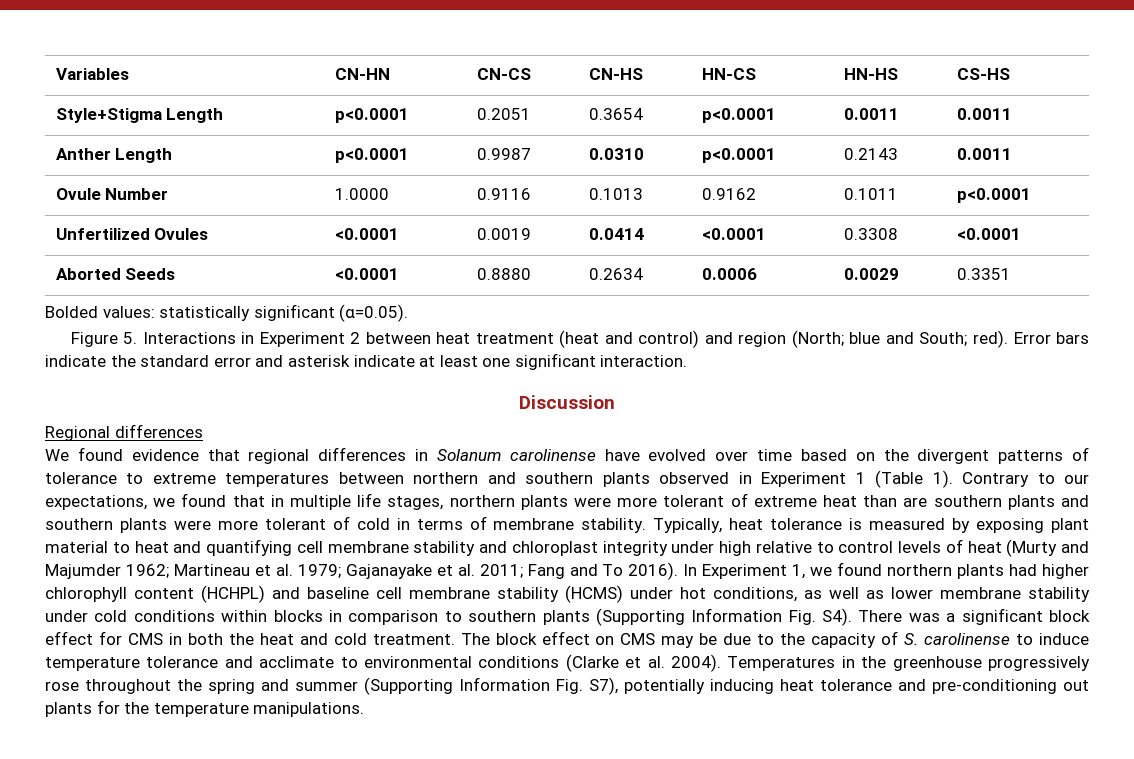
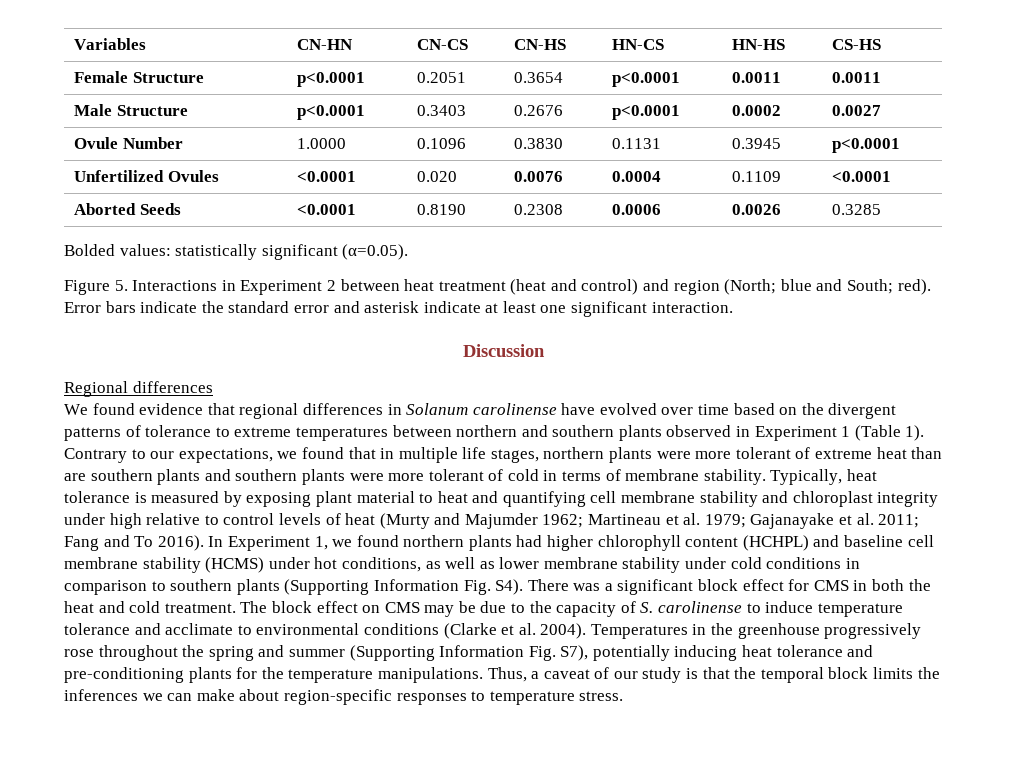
- Style+Stigma Length | p<0.0001 | 0.2051 | 0.3654 | p<0.0001 | 0.0011 | 0.0011
+ Female Structure | p<0.0001 | 0.2051 | 0.3654 | p<0.0001 | 0.0011 | 0.0011
- Anther Length | p<0.0001 | 0.9987 | 0.0310 | p<0.0001 | 0.2143 | 0.0011
+ Male Structure | p<0.0001 | 0.3403 | 0.2676 | p<0.0001 | 0.0002 | 0.0027
- Ovule Number | 1.0000 | 0.9116 | 0.1013 | 0.9162 | 0.1011 | p<0.0001
+ Ovule Number | 1.0000 | 0.1096 | 0.3830 | 0.1131 | 0.3945 | p<0.0001
- Unfertilized Ovules | <0.0001 | 0.0019 | 0.0414 | <0.0001 | 0.3308 | <0.0001
+ Unfertilized Ovules | <0.0001 | 0.020 | 0.0076 | 0.0004 | 0.1109 | <0.0001
- Aborted Seeds | <0.0001 | 0.8880 | 0.2634 | 0.0006 | 0.0029 | 0.3351
+ Aborted Seeds | <0.0001 | 0.8190 | 0.2308 | 0.0006 | 0.0026 | 0.3285
- In Experiment 1, we found northern plants had higher chlorophyll content (HCHPL) and baseline cell membrane stability (HCMS) under hot conditions, as well as lower membrane stability under cold conditions within blocks in comparison to southern plants (Supporting Information Fig. S4). There was a significant block effect for CMS in both the heat and cold treatment.
+ In Experiment 1, we found northern plants had higher chlorophyll content (HCHPL) and baseline cell membrane stability (HCMS) under hot conditions, as well as lower membrane stability under cold conditions in comparison to southern plants (Supporting Information Fig. S4). There was a significant block effect for CMS in both the heat and cold treatment.
- Temperatures in the greenhouse progressively rose throughout the spring and summer (Supporting Information Fig. S7), potentially inducing heat tolerance and pre-conditioning out plants for the temperature manipulations.
+ Temperatures in the greenhouse progressively rose throughout the spring and summer (Supporting Information Fig. S7), potentially inducing heat tolerance and pre-conditioning plants for the temperature manipulations.
+ Thus, a caveat of our study is that the temporal block limits the inferences we can make about region-specific responses to temperature stress.

